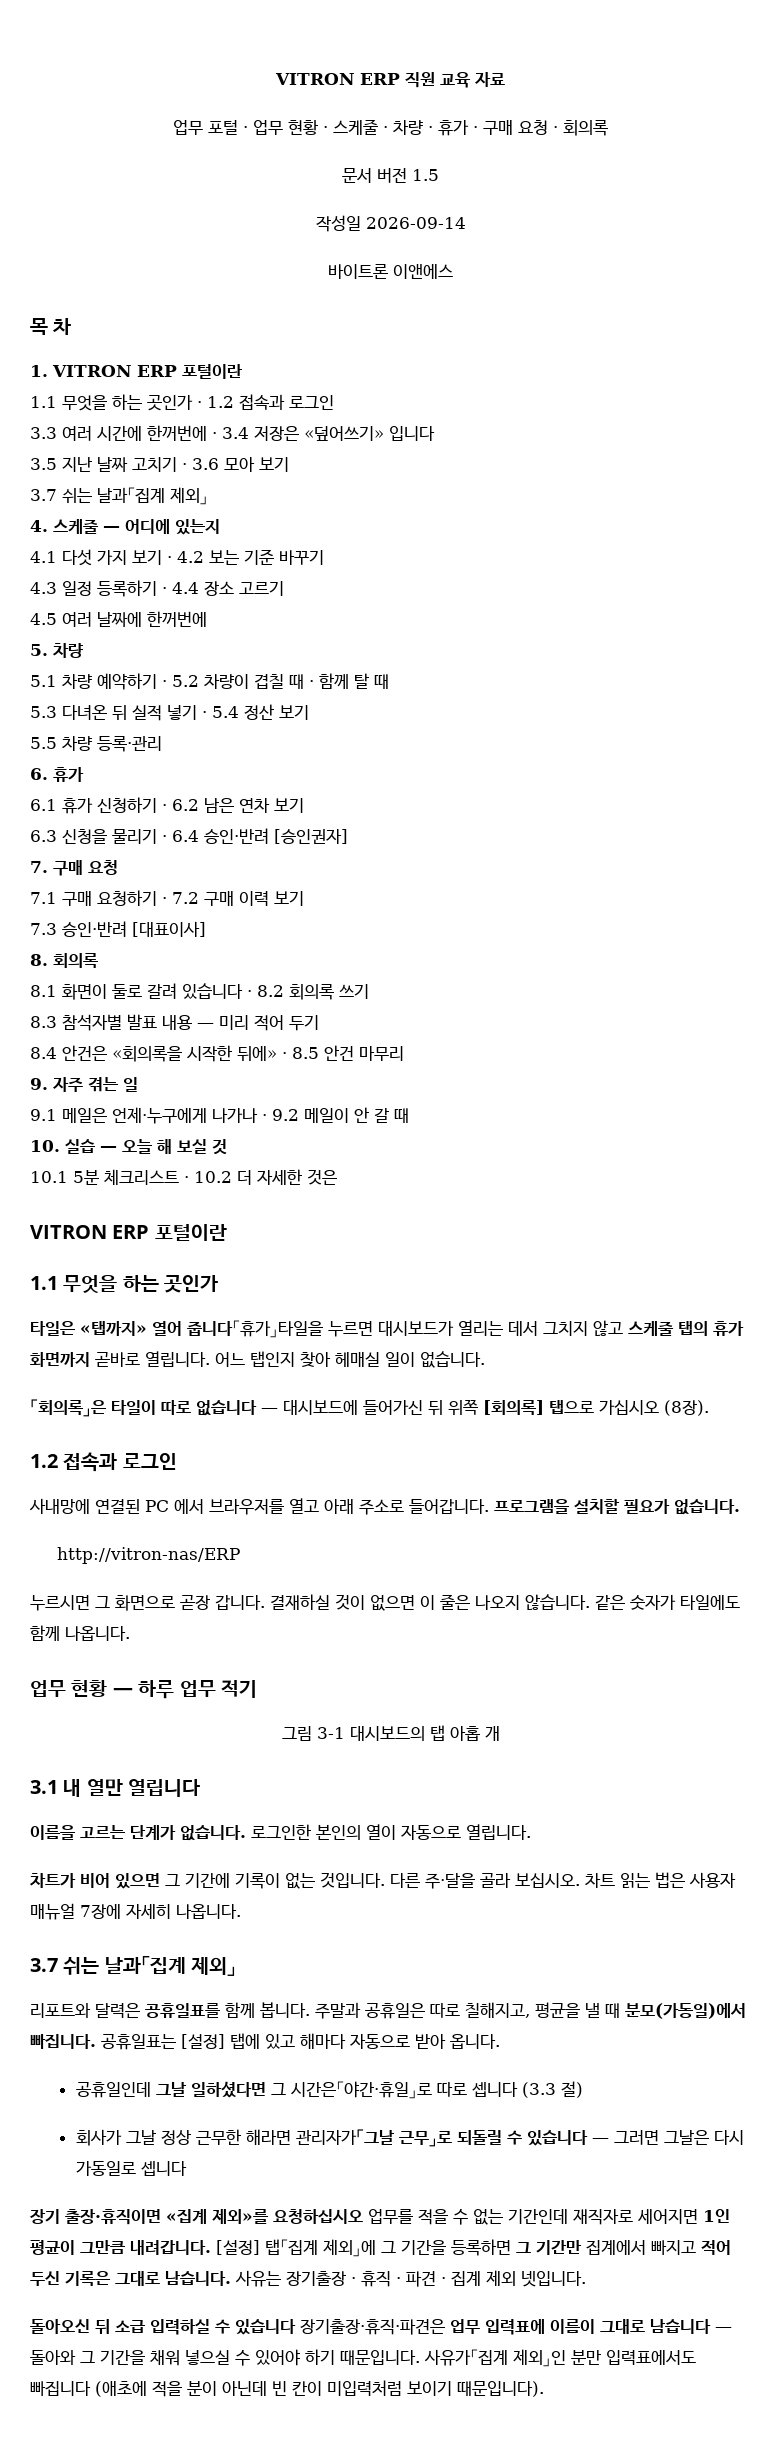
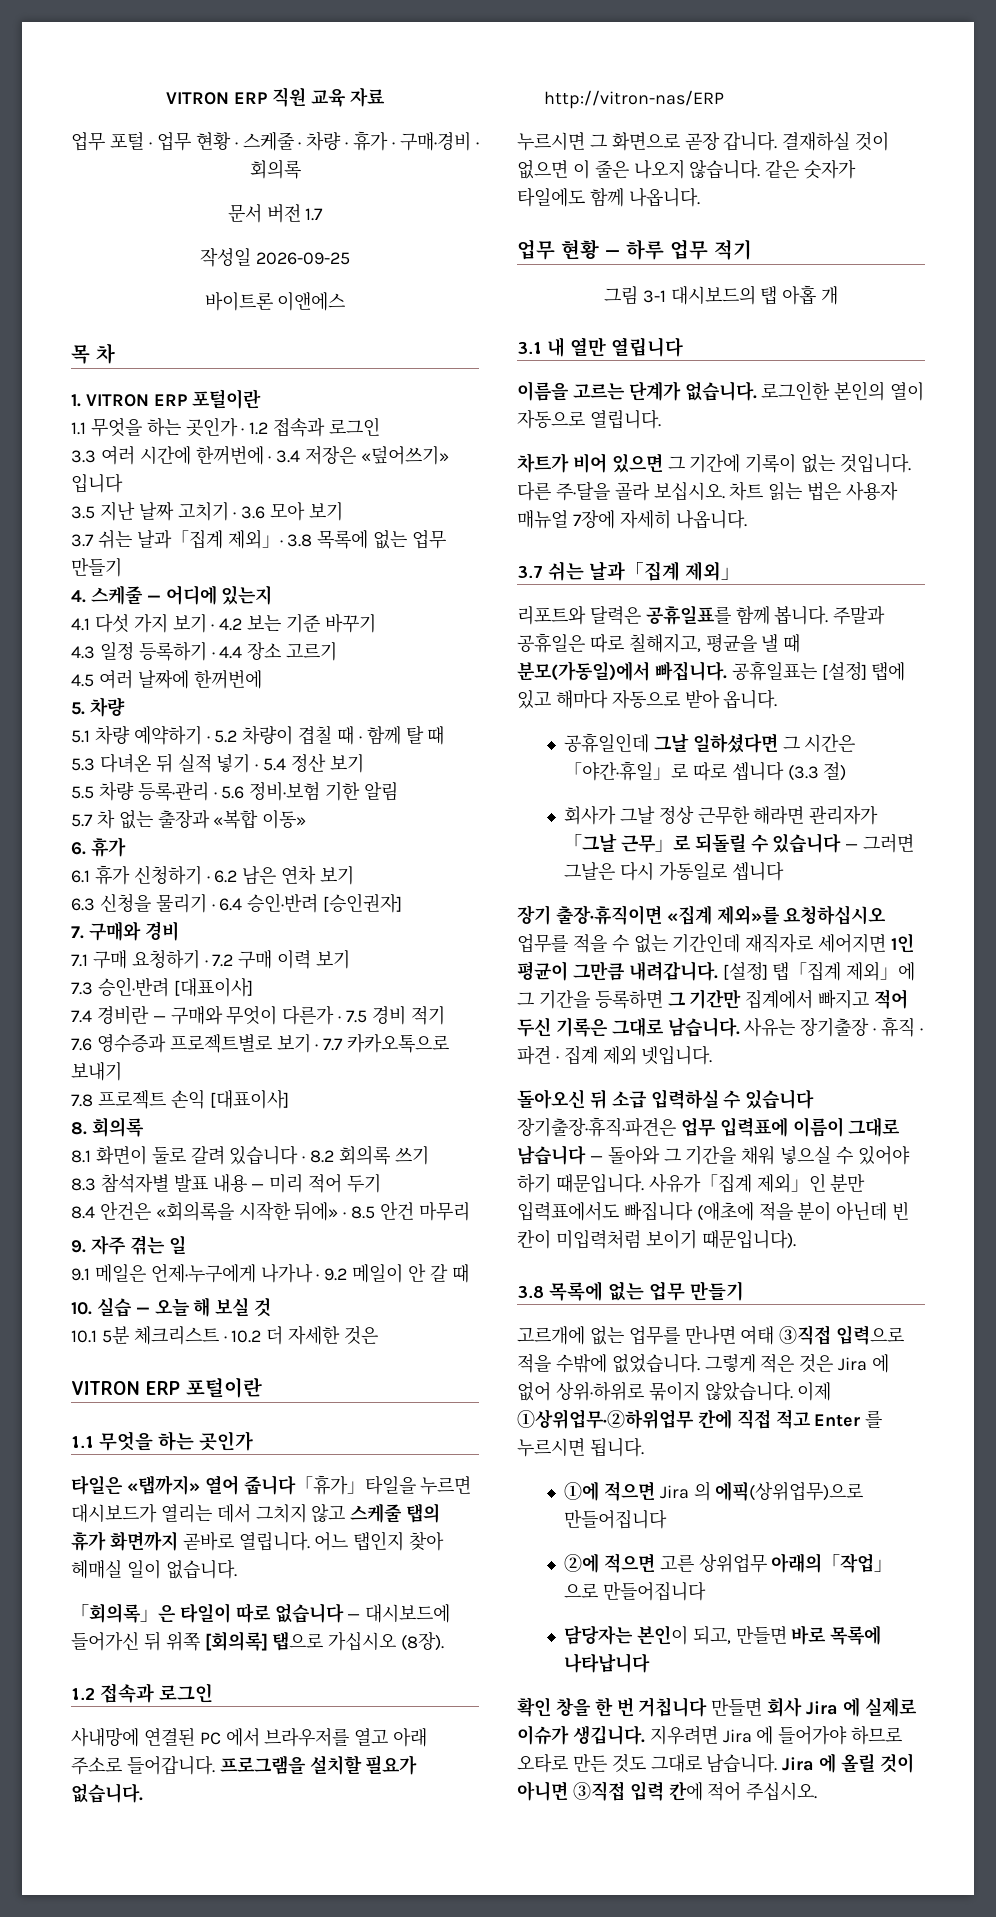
- 업무 포털 · 업무 현황 · 스케줄 · 차량 · 휴가 · 구매 요청 · 회의록
+ 업무 포털 · 업무 현황 · 스케줄 · 차량 · 휴가 · 구매·경비 · 회의록
- 문서 버전 1.5
+ 문서 버전 1.7
- 작성일 2026-09-14
+ 작성일 2026-09-25
  3.5 지난 날짜 고치기 · 3.6 모아 보기
- 3.7 쉬는 날과「집계 제외」
+ 3.7 쉬는 날과「집계 제외」· 3.8 목록에 없는 업무 만들기
- 5.5 차량 등록·관리
+ 5.5 차량 등록·관리 · 5.6 정비·보험 기한 알림
+ 5.7 차 없는 출장과 «복합 이동»
- 7. 구매 요청
+ 7. 구매와 경비
+ 7.4 경비란 — 구매와 무엇이 다른가 · 7.5 경비 적기
+ 7.6 영수증과 프로젝트별로 보기 · 7.7 카카오톡으로 보내기
+ 7.8 프로젝트 손익 [대표이사]
  사유가「집계 제외」인 분만 입력표에서도 빠집니다 (애초에 적을 분이 아닌데 빈 칸이 미입력처럼 보이기 때문입니다).
+ 3.8 목록에 없는 업무 만들기
+ 고르개에 없는 업무를 만나면 여태 ③직접 입력으로 적을 수밖에 없었습니다. 그렇게 적은 것은 Jira 에 없어 상위·하위로 묶이지 않았습니다. 이제 ①상위업무·②하위업무 칸에 직접 적고 Enter 를 누르시면 됩니다.
+ ①에 적으면 Jira 의 에픽(상위업무)으로 만들어집니다
+ ②에 적으면 고른 상위업무 아래의「작업」으로 만들어집니다
+ 담당자는 본인이 되고, 만들면 바로 목록에 나타납니다
+ 확인 창을 한 번 거칩니다 만들면 회사 Jira 에 실제로 이슈가 생깁니다. 지우려면 Jira 에 들어가야 하므로 오타로 만든 것도 그대로 남습니다. Jira 에 올릴 것이 아니면 ③직접 입력 칸에 적어 주십시오.

